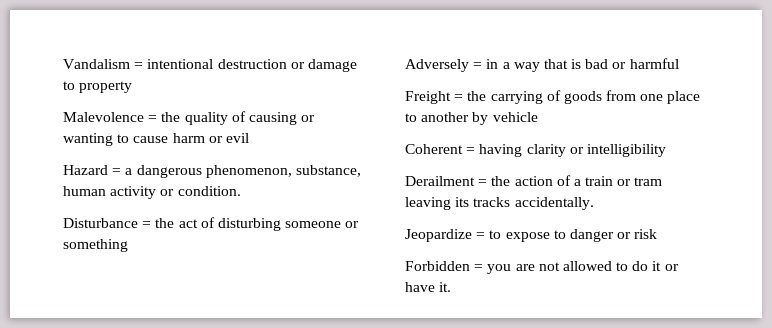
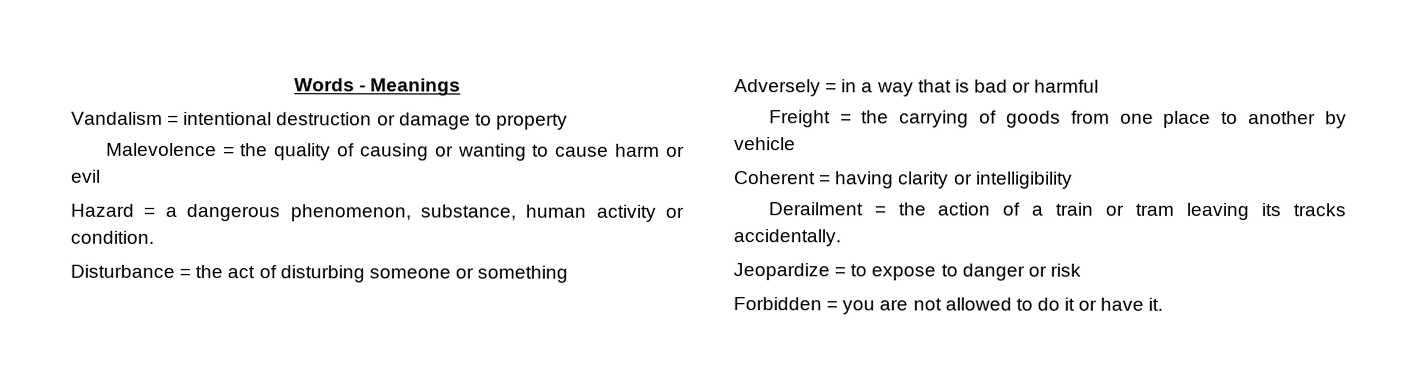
+ Words - Meanings

